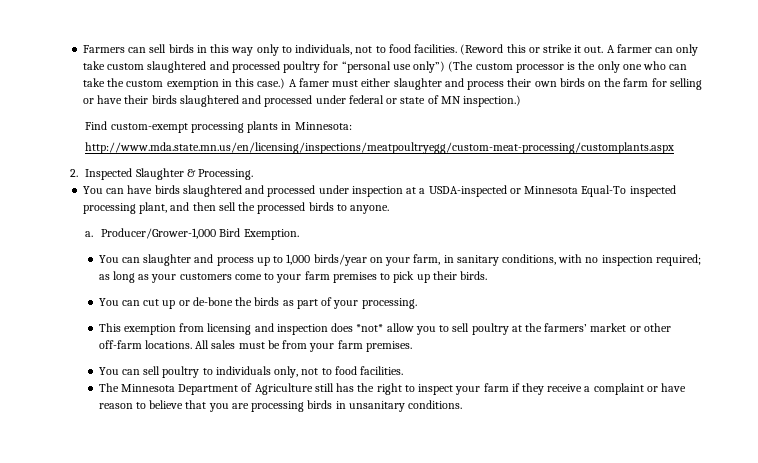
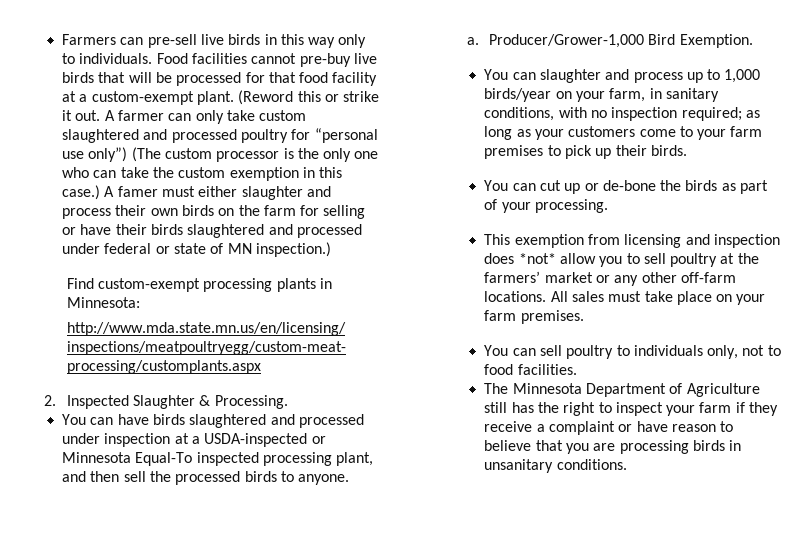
- Farmers can sell birds in this way only to individuals, not to food facilities.
+ Farmers can pre-sell live birds in this way only to individuals. Food facilities cannot pre-buy live birds that will be processed for that food facility at a custom-exempt plant.
- This exemption from licensing and inspection does *not* allow you to sell poultry at the farmers’ market or other off-farm locations.
+ This exemption from licensing and inspection does *not* allow you to sell poultry at the farmers’ market or any other off-farm locations.
- All sales must be from your farm premises.
+ All sales must take place on your farm premises.

